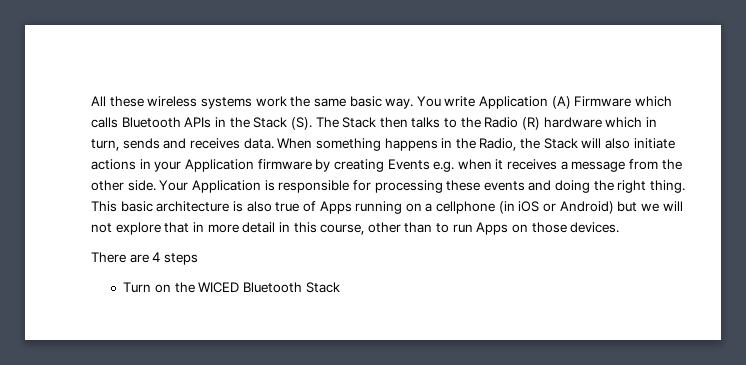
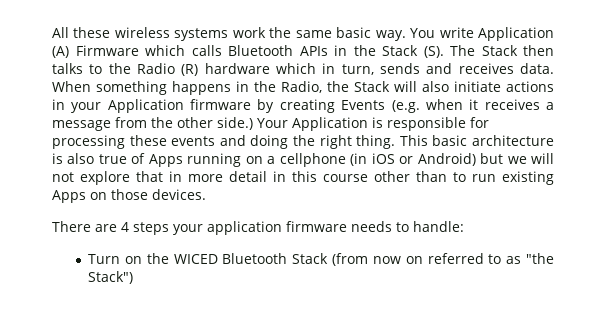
- When something happens in the Radio, the Stack will also initiate actions in your Application firmware by creating Events e.g. when it receives a message from the other side.
+ When something happens in the Radio, the Stack will also initiate actions in your Application firmware by creating Events (e.g. when it receives a message from the other side.)
- This basic architecture is also true of Apps running on a cellphone (in iOS or Android) but we will not explore that in more detail in this course, other than to run Apps on those devices.
+ This basic architecture is also true of Apps running on a cellphone (in iOS or Android) but we will not explore that in more detail in this course other than to run existing Apps on those devices.
- There are 4 steps
+ There are 4 steps your application firmware needs to handle:
- Turn on the WICED Bluetooth Stack
+ Turn on the WICED Bluetooth Stack (from now on referred to as "the Stack")

